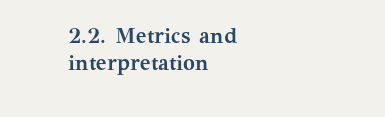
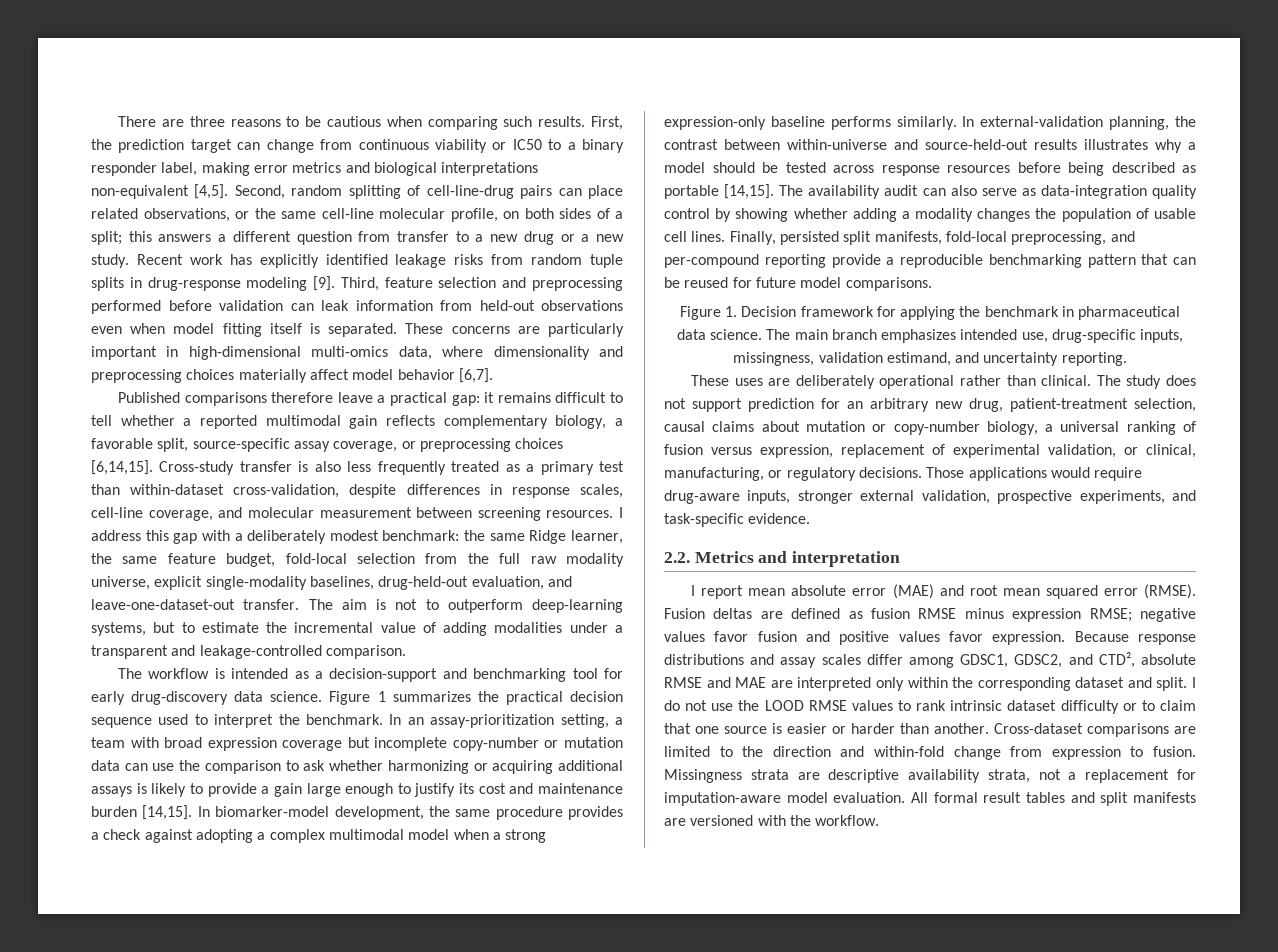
+ There are three reasons to be cautious when comparing such results. First, the prediction target can change from continuous viability or IC50 to a binary responder label, making error metrics and biological interpretations non-equivalent [4,5]. Second, random splitting of cell-line-drug pairs can place related observations, or the same cell-line molecular profile, on both sides of a split; this answers a different question from transfer to a new drug or a new study. Recent work has explicitly identified leakage risks from random tuple splits in drug-response modeling [9]. Third, feature selection and preprocessing performed before validation can leak information from held-out observations even when model fitting itself is separated. These concerns are particularly important in high-dimensional multi-omics data, where dimensionality and preprocessing choices materially affect model behavior [6,7].
+ Published comparisons therefore leave a practical gap: it remains difficult to tell whether a reported multimodal gain reflects complementary biology, a favorable split, source-specific assay coverage, or preprocessing choices [6,14,15]. Cross-study transfer is also less frequently treated as a primary test than within-dataset cross-validation, despite differences in response scales, cell-line coverage, and molecular measurement between screening resources. I address this gap with a deliberately modest benchmark: the same Ridge learner, the same feature budget, fold-local selection from the full raw modality universe, explicit single-modality baselines, drug-held-out evaluation, and leave-one-dataset-out transfer. The aim is not to outperform deep-learning systems, but to estimate the incremental value of adding modalities under a transparent and leakage-controlled comparison.
+ The workflow is intended as a decision-support and benchmarking tool for early drug-discovery data science. Figure 1 summarizes the practical decision sequence used to interpret the benchmark. In an assay-prioritization setting, a team with broad expression coverage but incomplete copy-number or mutation data can use the comparison to ask whether harmonizing or acquiring additional assays is likely to provide a gain large enough to justify its cost and maintenance burden [14,15]. In biomarker-model development, the same procedure provides a check against adopting a complex multimodal model when a strong expression-only baseline performs similarly. In external-validation planning, the contrast between within-universe and source-held-out results illustrates why a model should be tested across response resources before being described as portable [14,15]. The availability audit can also serve as data-integration quality control by showing whether adding a modality changes the population of usable cell lines. Finally, persisted split manifests, fold-local preprocessing, and per-compound reporting provide a reproducible benchmarking pattern that can be reused for future model comparisons.
+ Figure 1. Decision framework for applying the benchmark in pharmaceutical data science. The main branch emphasizes intended use, drug-specific inputs, missingness, validation estimand, and uncertainty reporting.
+ These uses are deliberately operational rather than clinical. The study does not support prediction for an arbitrary new drug, patient-treatment selection, causal claims about mutation or copy-number biology, a universal ranking of fusion versus expression, replacement of experimental validation, or clinical, manufacturing, or regulatory decisions. Those applications would require drug-aware inputs, stronger external validation, prospective experiments, and task-specific evidence.
  2.2. Metrics and interpretation
+ I report mean absolute error (MAE) and root mean squared error (RMSE). Fusion deltas are defined as fusion RMSE minus expression RMSE; negative values favor fusion and positive values favor expression. Because response distributions and assay scales differ among GDSC1, GDSC2, and CTD², absolute RMSE and MAE are interpreted only within the corresponding dataset and split. I do not use the LOOD RMSE values to rank intrinsic dataset difficulty or to claim that one source is easier or harder than another. Cross-dataset comparisons are limited to the direction and within-fold change from expression to fusion. Missingness strata are descriptive availability strata, not a replacement for imputation-aware model evaluation. All formal result tables and split manifests are versioned with the workflow.

